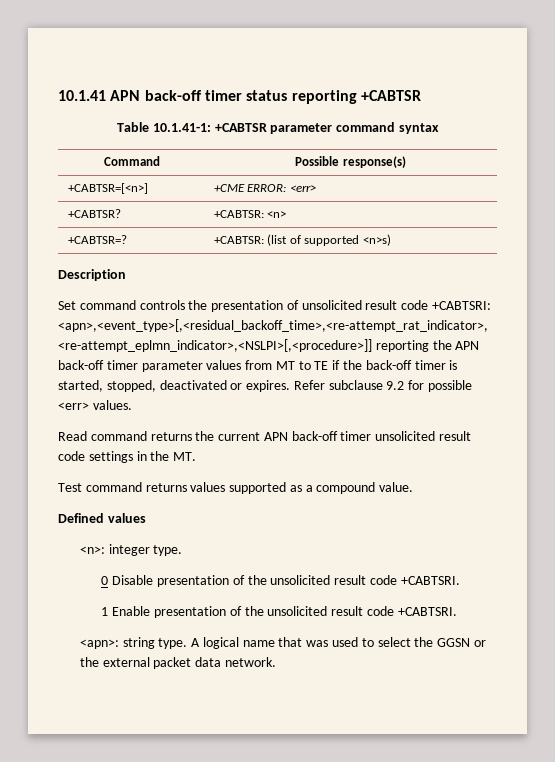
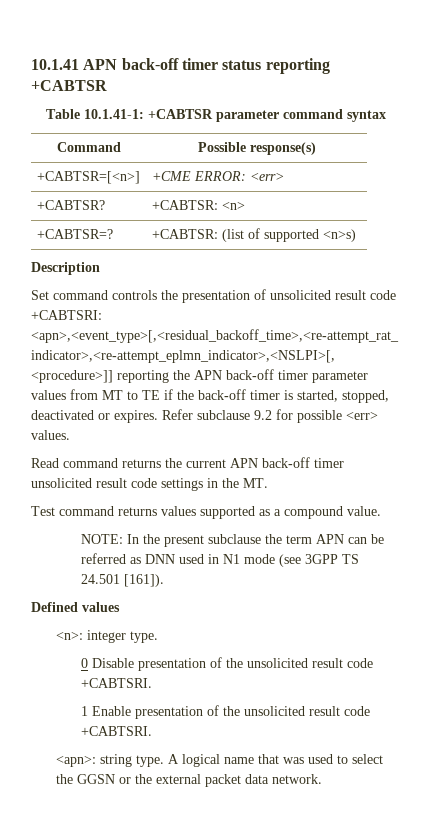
+ NOTE: In the present subclause the term APN can be referred as DNN used in N1 mode (see 3GPP TS 24.501 [161]).

